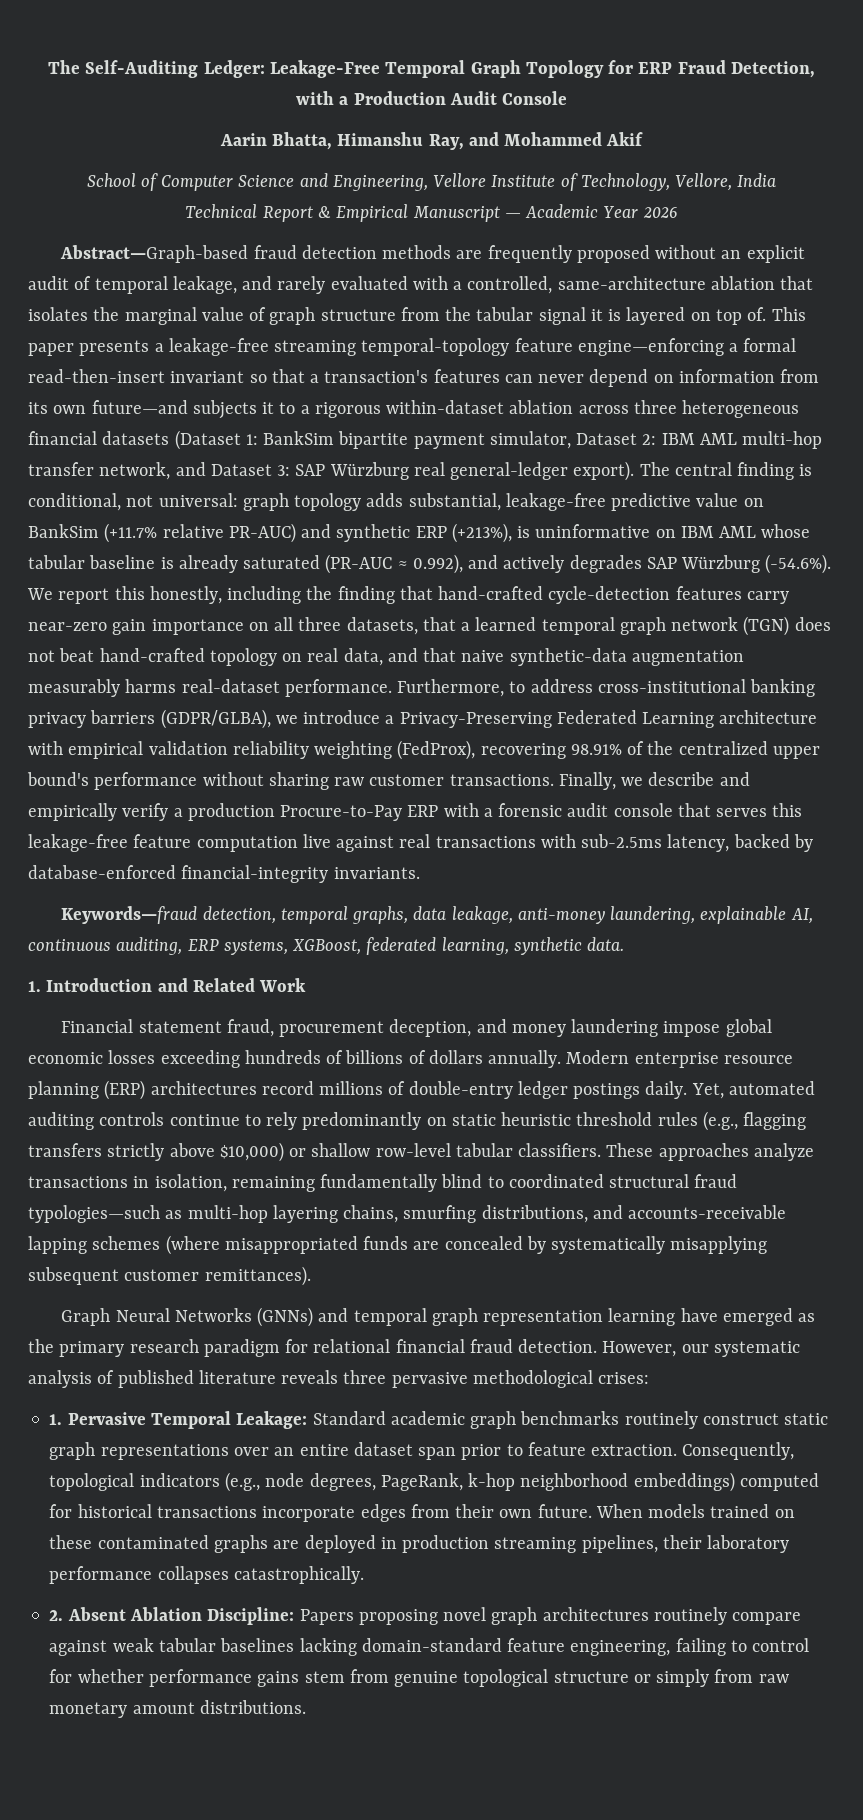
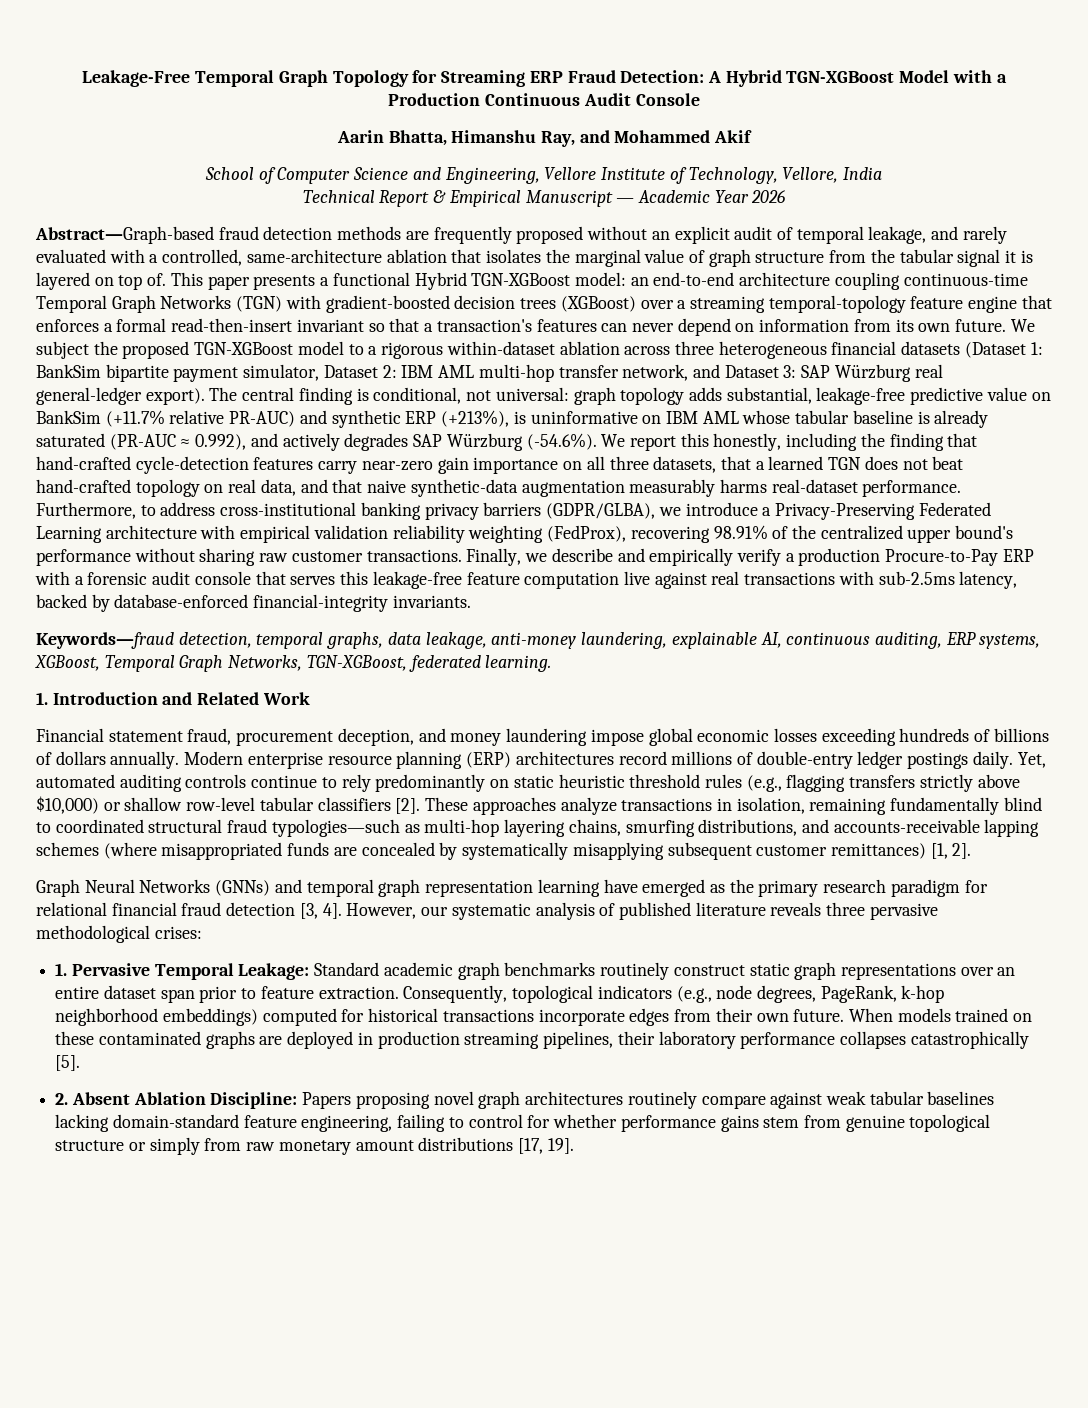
- The Self-Auditing Ledger: Leakage-Free Temporal Graph Topology for ERP Fraud Detection, with a Production Audit Console
+ Leakage-Free Temporal Graph Topology for Streaming ERP Fraud Detection: A Hybrid TGN-XGBoost Model with a Production Continuous Audit Console
- This paper presents a leakage-free streaming temporal-topology feature engine—enforcing a formal read-then-insert invariant so that a transaction's features can never depend on information from its own future—and subjects it to a rigorous within-dataset ablation across three heterogeneous financial datasets (Dataset 1: BankSim bipartite payment simulator, Dataset 2: IBM AML multi-hop transfer network, and Dataset 3: SAP Würzburg real general-ledger export).
+ This paper presents a functional Hybrid TGN-XGBoost model: an end-to-end architecture coupling continuous-time Temporal Graph Networks (TGN) with gradient-boosted decision trees (XGBoost) over a streaming temporal-topology feature engine that enforces a formal read-then-insert invariant so that a transaction's features can never depend on information from its own future. We subject the proposed TGN-XGBoost model to a rigorous within-dataset ablation across three heterogeneous financial datasets (Dataset 1: BankSim bipartite payment simulator, Dataset 2: IBM AML multi-hop transfer network, and Dataset 3: SAP Würzburg real general-ledger export).
- graph topology adds substantial, leakage-free predictive value on BankSim (+11.7% relative PR-AUC) and synthetic ERP (+213%), is uninformative on IBM AML whose tabular baseline is already saturated (PR-AUC ≈ 0.992), and actively degrades SAP Würzburg (-54.6%). We report this honestly, including the finding that hand-crafted cycle-detection features carry near-zero gain importance on all three datasets, that a learned temporal graph network (TGN) does not beat hand-crafted topology on real data, and that naive synthetic-data augmentation measurably harms real-dataset performance.
+ graph topology adds substantial, leakage-free predictive value on BankSim (+11.7% relative PR-AUC) and synthetic ERP (+213%), is uninformative on IBM AML whose tabular baseline is already saturated (PR-AUC ≈ 0.992), and actively degrades SAP Würzburg (-54.6%). We report this honestly, including the finding that hand-crafted cycle-detection features carry near-zero gain importance on all three datasets, that a learned TGN does not beat hand-crafted topology on real data, and that naive synthetic-data augmentation measurably harms real-dataset performance.
- Keywords—fraud detection, temporal graphs, data leakage, anti-money laundering, explainable AI, continuous auditing, ERP systems, XGBoost, federated learning, synthetic data.
+ Keywords—fraud detection, temporal graphs, data leakage, anti-money laundering, explainable AI, continuous auditing, ERP systems, XGBoost, Temporal Graph Networks, TGN-XGBoost, federated learning.
- Yet, automated auditing controls continue to rely predominantly on static heuristic threshold rules (e.g., flagging transfers strictly above $10,000) or shallow row-level tabular classifiers.
+ Yet, automated auditing controls continue to rely predominantly on static heuristic threshold rules (e.g., flagging transfers strictly above $10,000) or shallow row-level tabular classifiers [2].
- These approaches analyze transactions in isolation, remaining fundamentally blind to coordinated structural fraud typologies—such as multi-hop layering chains, smurfing distributions, and accounts-receivable lapping schemes (where misappropriated funds are concealed by systematically misapplying subsequent customer remittances).
+ These approaches analyze transactions in isolation, remaining fundamentally blind to coordinated structural fraud typologies—such as multi-hop layering chains, smurfing distributions, and accounts-receivable lapping schemes (where misappropriated funds are concealed by systematically misapplying subsequent customer remittances) [1, 2].
- Graph Neural Networks (GNNs) and temporal graph representation learning have emerged as the primary research paradigm for relational financial fraud detection.
+ Graph Neural Networks (GNNs) and temporal graph representation learning have emerged as the primary research paradigm for relational financial fraud detection [3, 4].
- When models trained on these contaminated graphs are deployed in production streaming pipelines, their laboratory performance collapses catastrophically.
+ When models trained on these contaminated graphs are deployed in production streaming pipelines, their laboratory performance collapses catastrophically [5].
- 2. Absent Ablation Discipline: Papers proposing novel graph architectures routinely compare against weak tabular baselines lacking domain-standard feature engineering, failing to control for whether performance gains stem from genuine topological structure or simply from raw monetary amount distributions.
+ 2. Absent Ablation Discipline: Papers proposing novel graph architectures routinely compare against weak tabular baselines lacking domain-standard feature engineering, failing to control for whether performance gains stem from genuine topological structure or simply from raw monetary amount distributions [17, 19].

